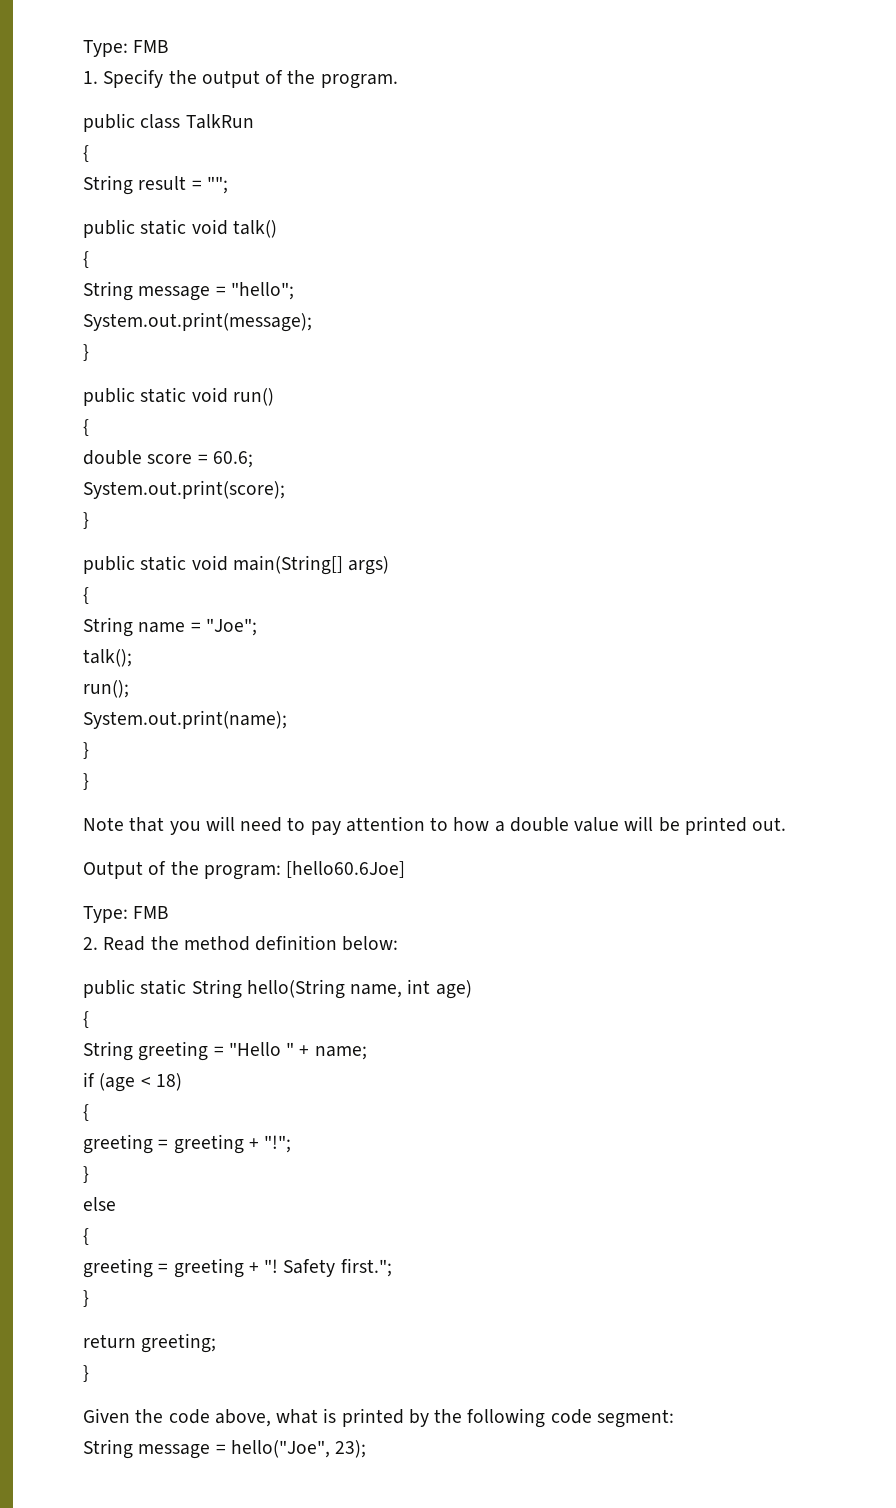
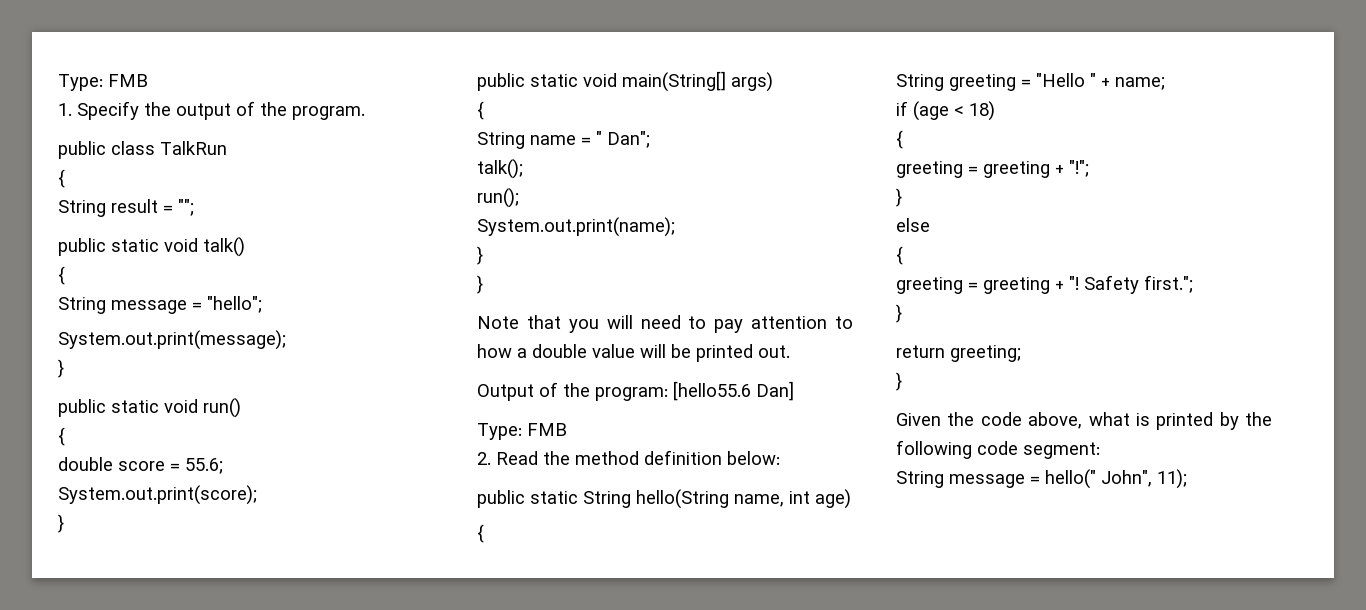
- double score = 60.6;
+ double score = 55.6;
- String name = "Joe";
+ String name = " Dan";
- Output of the program: [hello60.6Joe]
+ Output of the program: [hello55.6 Dan]
- String message = hello("Joe", 23);
+ String message = hello(" John", 11);

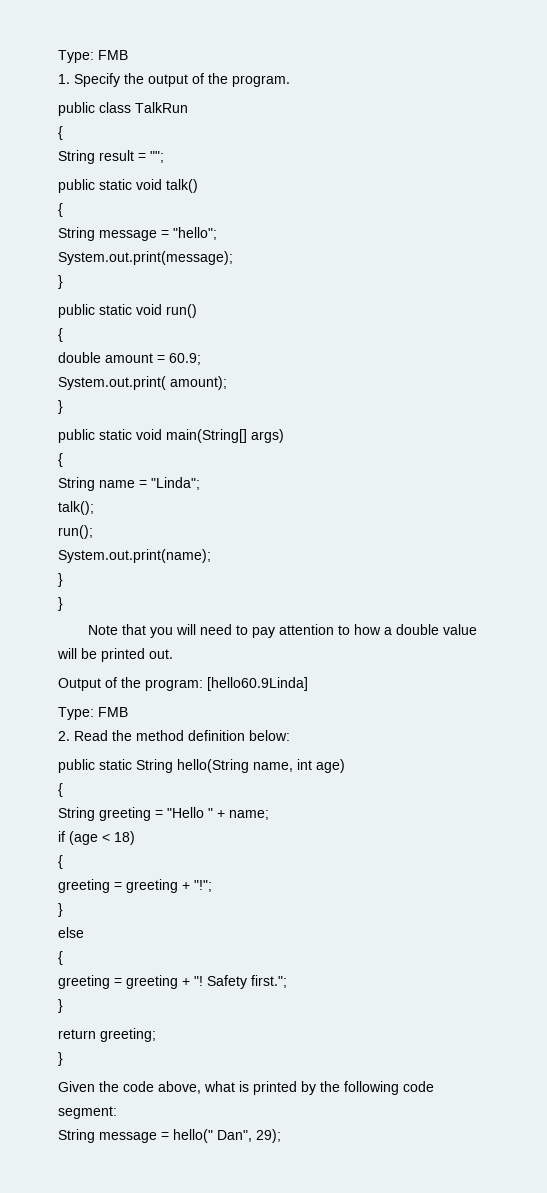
- double score = 55.6;
- System.out.print(score);
+ double amount = 60.9;
+ System.out.print( amount);
- String name = " Dan";
+ String name = "Linda";
- Output of the program: [hello55.6 Dan]
+ Output of the program: [hello60.9Linda]
- String message = hello(" John", 11);
+ String message = hello(" Dan", 29);

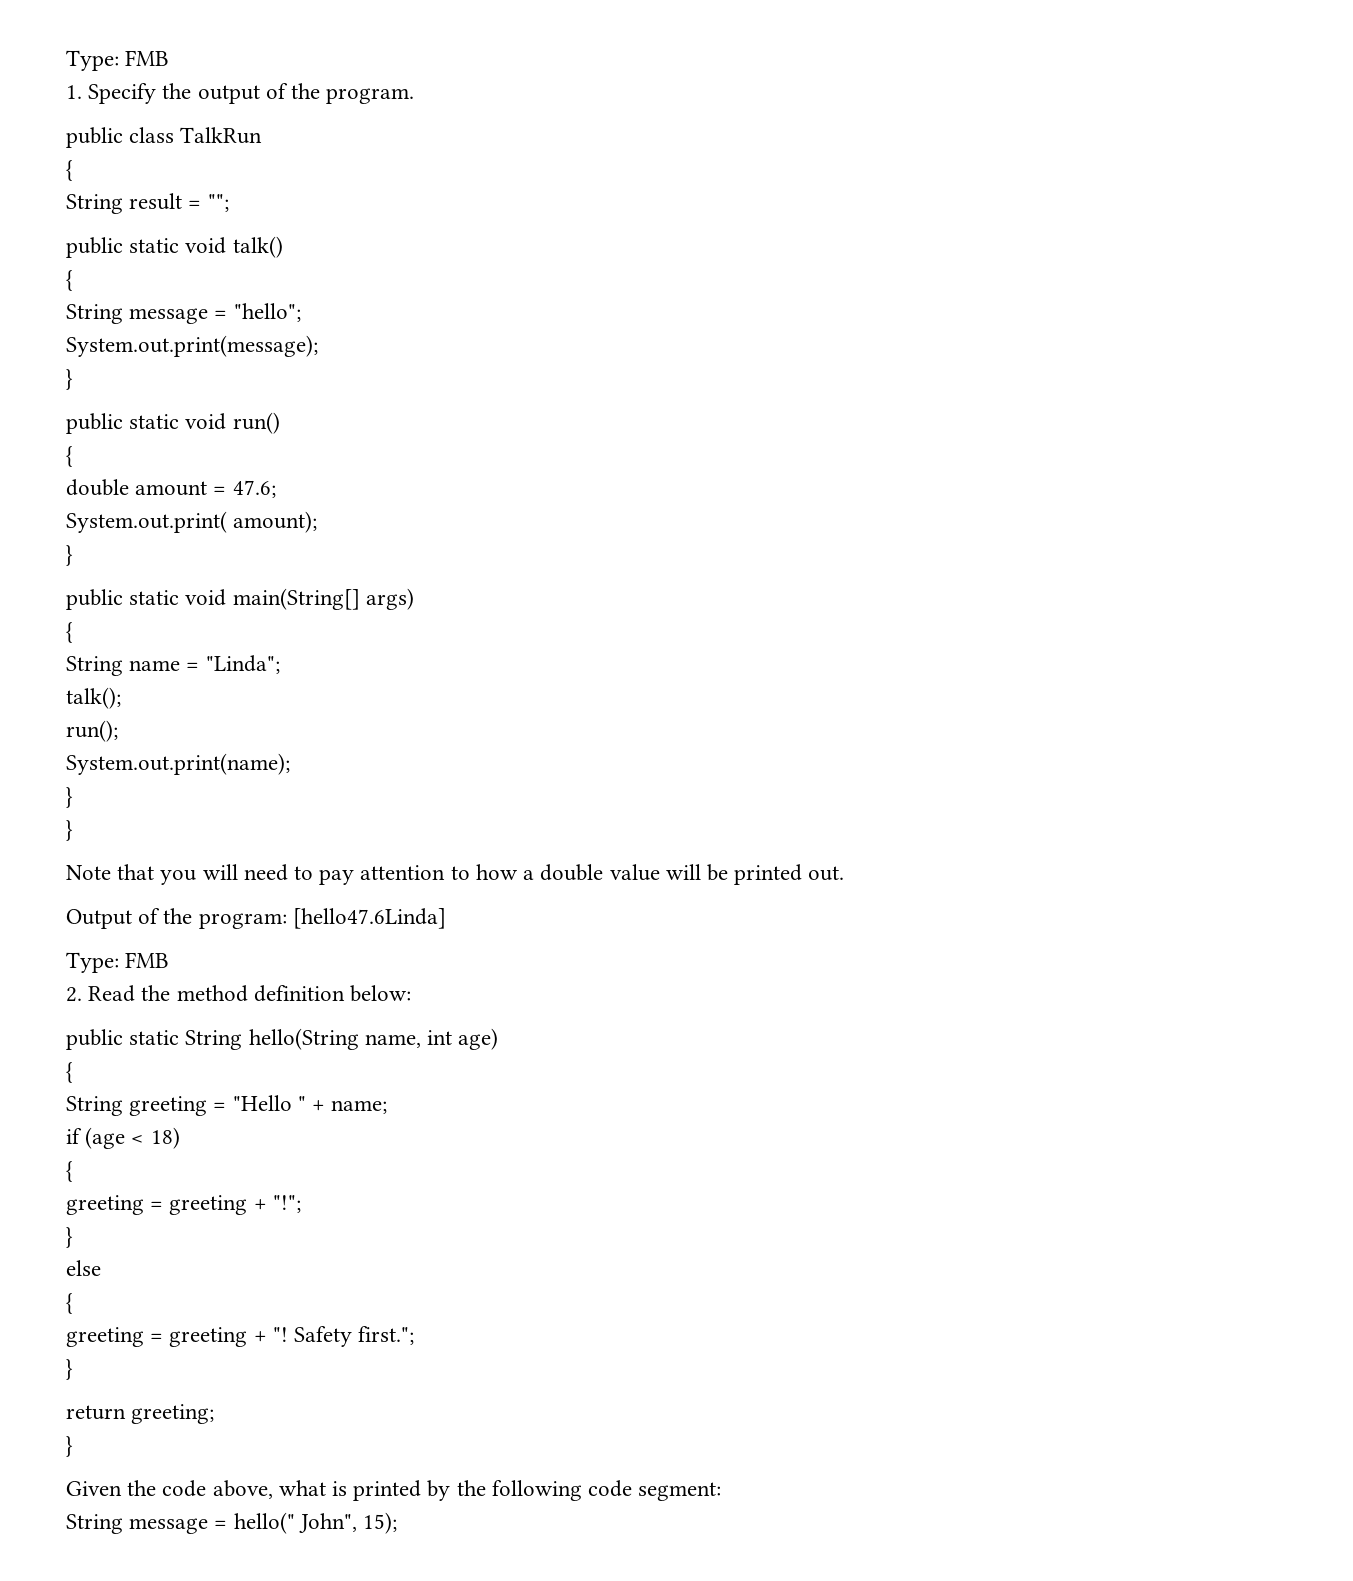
- double amount = 60.9;
+ double amount = 47.6;
- Output of the program: [hello60.9Linda]
+ Output of the program: [hello47.6Linda]
- String message = hello(" Dan", 29);
+ String message = hello(" John", 15);

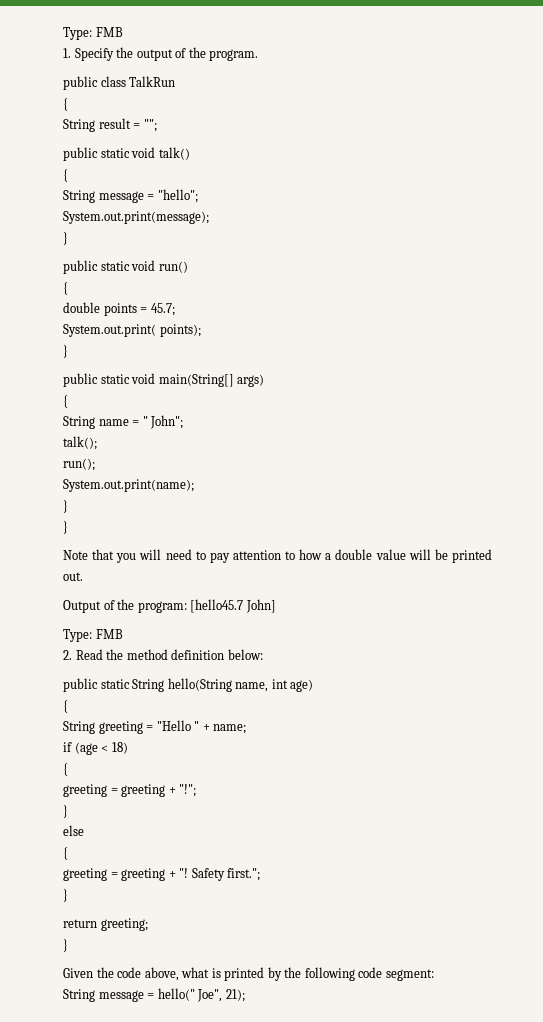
- double amount = 47.6;
+ double points = 45.7;
- System.out.print( amount);
+ System.out.print( points);
- String name = "Linda";
+ String name = " John";
- Output of the program: [hello47.6Linda]
+ Output of the program: [hello45.7 John]
- String message = hello(" John", 15);
+ String message = hello(" Joe", 21);

